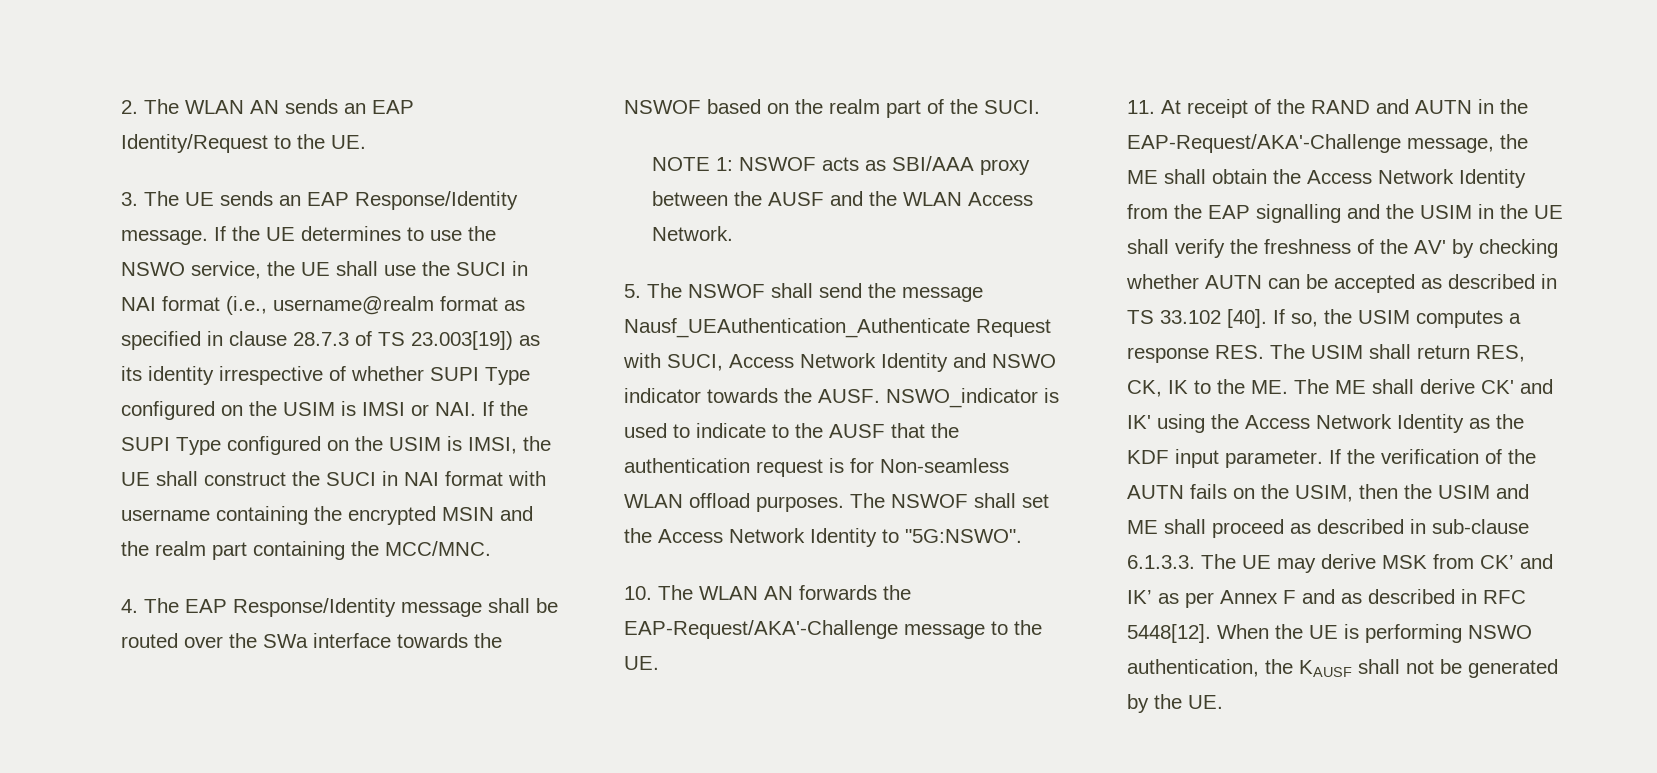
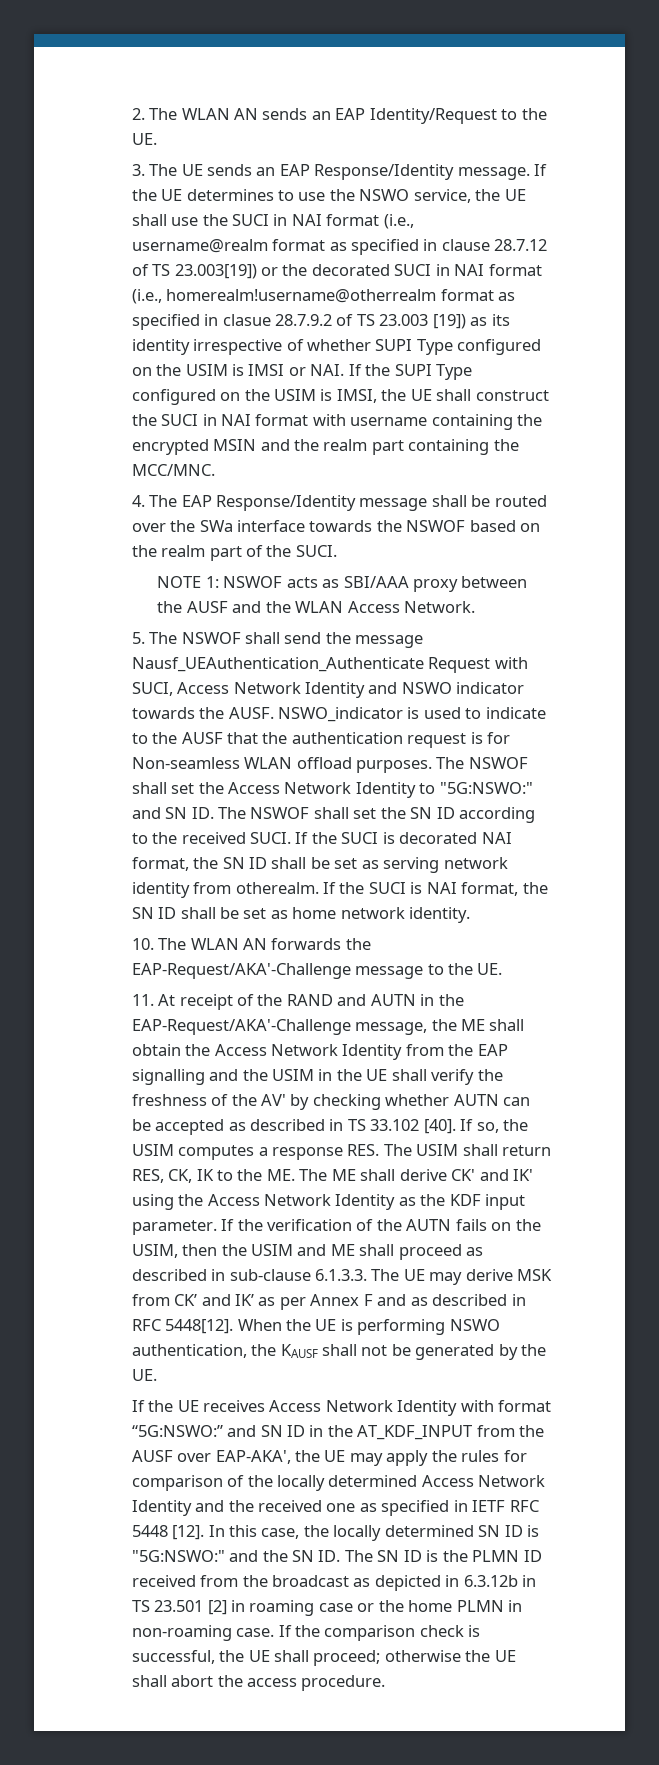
- If the UE determines to use the NSWO service, the UE shall use the SUCI in NAI format (i.e., username@realm format as specified in clause 28.7.3 of TS 23.003[19]) as its identity irrespective of whether SUPI Type configured on the USIM is IMSI or NAI. If the SUPI Type configured on the USIM is IMSI, the UE shall construct the SUCI in NAI format with username containing the encrypted MSIN and the realm part containing the MCC/MNC.
+ If the UE determines to use the NSWO service, the UE shall use the SUCI in NAI format (i.e., username@realm format as specified in clause 28.7.12 of TS 23.003[19]) or the decorated SUCI in NAI format (i.e., homerealm!username@otherrealm format as specified in clasue 28.7.9.2 of TS 23.003 [19]) as its identity irrespective of whether SUPI Type configured on the USIM is IMSI or NAI. If the SUPI Type configured on the USIM is IMSI, the UE shall construct the SUCI in NAI format with username containing the encrypted MSIN and the realm part containing the MCC/MNC.
- The NSWOF shall set the Access Network Identity to "5G:NSWO".
+ The NSWOF shall set the Access Network Identity to "5G:NSWO:" and SN ID. The NSWOF shall set the SN ID according to the received SUCI. If the SUCI is decorated NAI format, the SN ID shall be set as serving network identity from otherealm. If the SUCI is NAI format, the SN ID shall be set as home network identity.
+ If the UE receives Access Network Identity with format “5G:NSWO:” and SN ID in the AT_KDF_INPUT from the AUSF over EAP-AKA', the UE may apply the rules for comparison of the locally determined Access Network Identity and the received one as specified in IETF RFC 5448 [12]. In this case, the locally determined SN ID is "5G:NSWO:" and the SN ID. The SN ID is the PLMN ID received from the broadcast as depicted in 6.3.12b in TS 23.501 [2] in roaming case or the home PLMN in non-roaming case. If the comparison check is successful, the UE shall proceed; otherwise the UE shall abort the access procedure.

